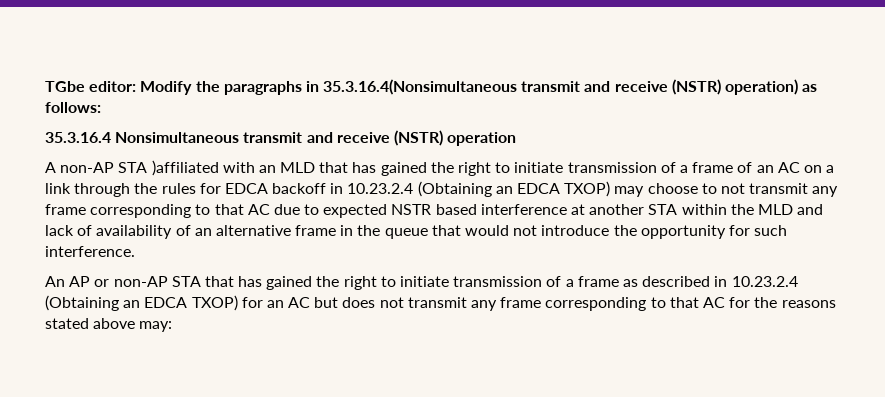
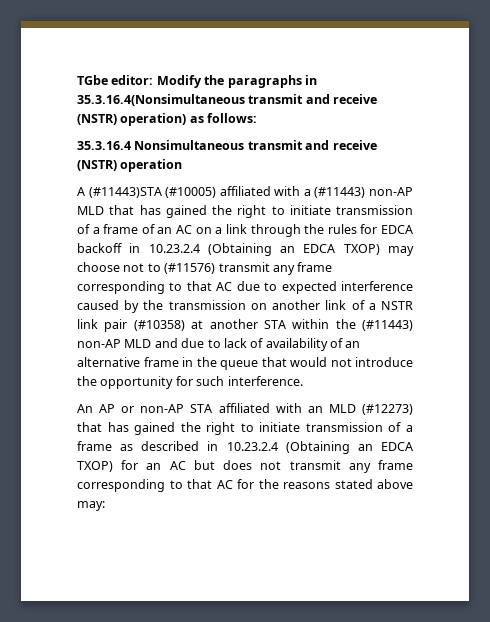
- A non-AP STA )affiliated with an MLD that has gained the right to initiate transmission of a frame of an AC on a link through the rules for EDCA backoff in 10.23.2.4 (Obtaining an EDCA TXOP) may choose to not transmit any frame corresponding to that AC due to expected NSTR based interference at another STA within the MLD and lack of availability of an alternative frame in the queue that would not introduce the opportunity for such interference.
+ A (#11443)STA (#10005) affiliated with a (#11443) non-AP MLD that has gained the right to initiate transmission of a frame of an AC on a link through the rules for EDCA backoff in 10.23.2.4 (Obtaining an EDCA TXOP) may choose not to (#11576) transmit any frame corresponding to that AC due to expected interference caused by the transmission on another link of a NSTR link pair (#10358) at another STA within the (#11443) non-AP MLD and due to lack of availability of an alternative frame in the queue that would not introduce the opportunity for such interference.
- An AP or non-AP STA that has gained the right to initiate transmission of a frame as described in 10.23.2.4 (Obtaining an EDCA TXOP) for an AC but does not transmit any frame corresponding to that AC for the reasons stated above may:
+ An AP or non-AP STA affiliated with an MLD (#12273) that has gained the right to initiate transmission of a frame as described in 10.23.2.4 (Obtaining an EDCA TXOP) for an AC but does not transmit any frame corresponding to that AC for the reasons stated above may:

